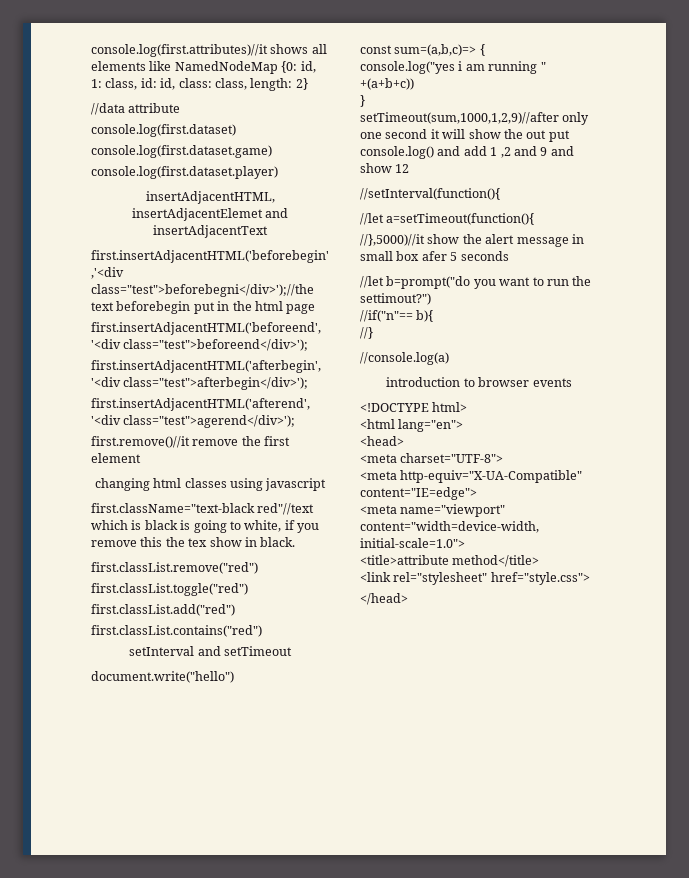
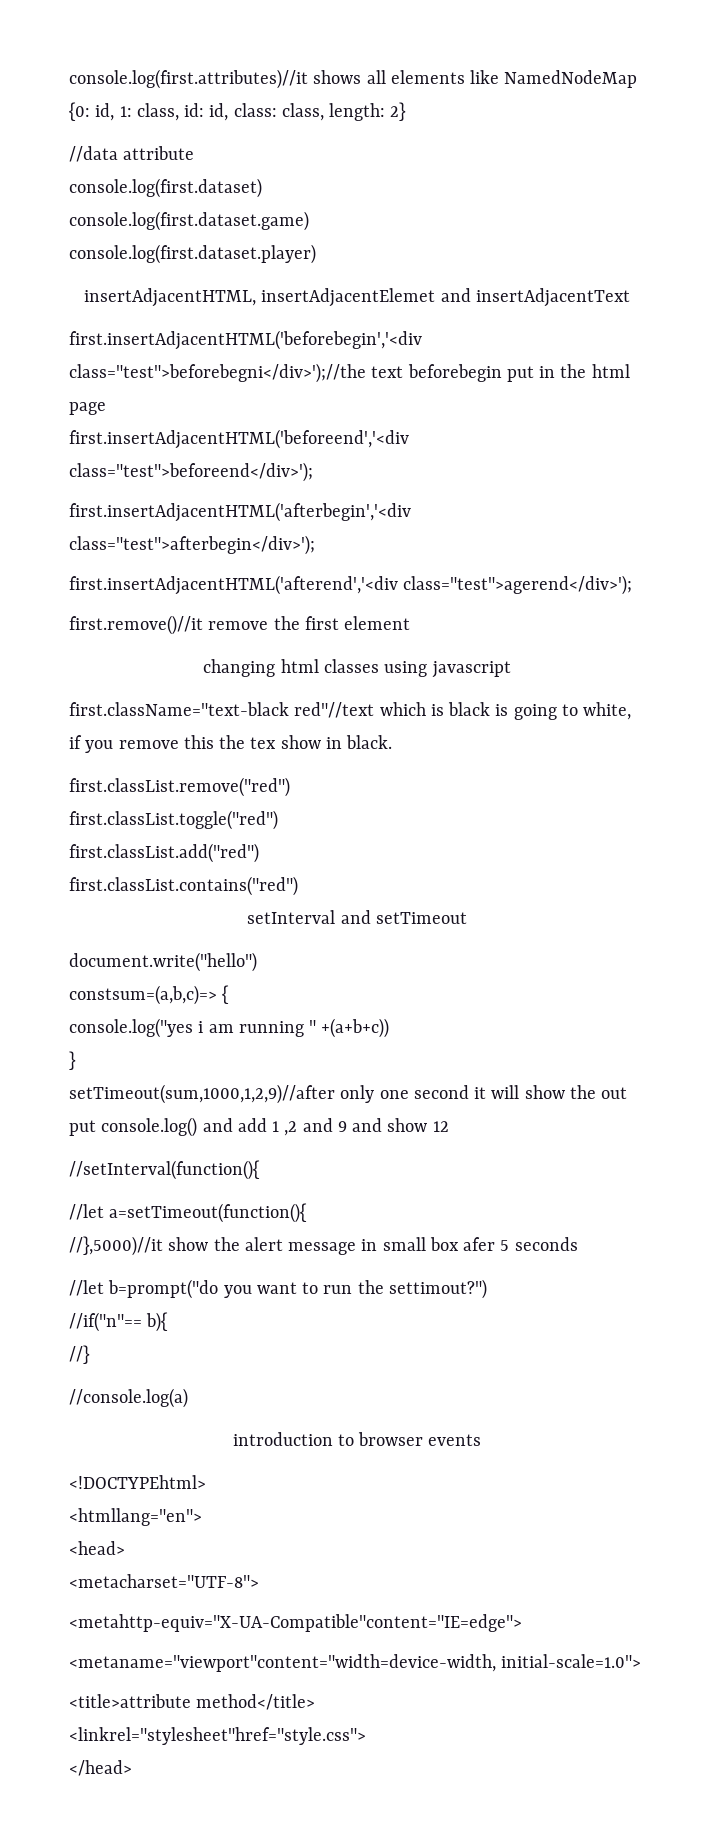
- const sum=(a,b,c)=> {
+ constsum=(a,b,c)=> {
- <!DOCTYPE html>
- <html lang="en">
+ <!DOCTYPEhtml>
+ <htmllang="en">
  <head>
- <meta charset="UTF-8">
- <meta http-equiv="X-UA-Compatible" content="IE=edge">
- <meta name="viewport" content="width=device-width, initial-scale=1.0">
+ <metacharset="UTF-8">
+ <metahttp-equiv="X-UA-Compatible"content="IE=edge">
+ <metaname="viewport"content="width=device-width, initial-scale=1.0">
- <link rel="stylesheet" href="style.css">
+ <linkrel="stylesheet"href="style.css">

